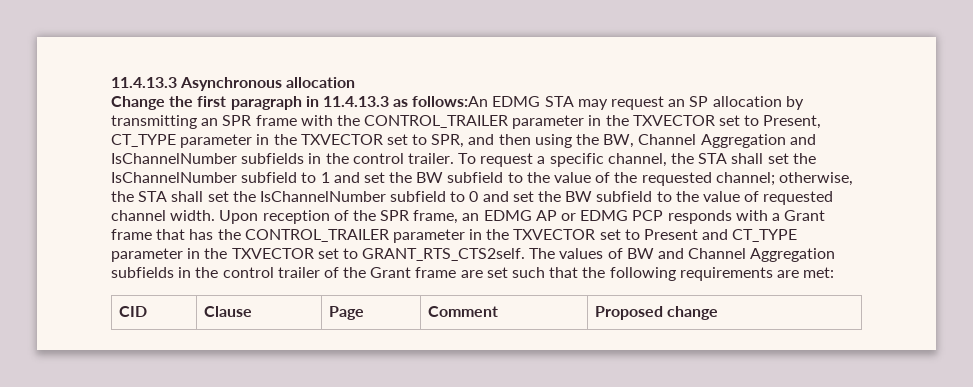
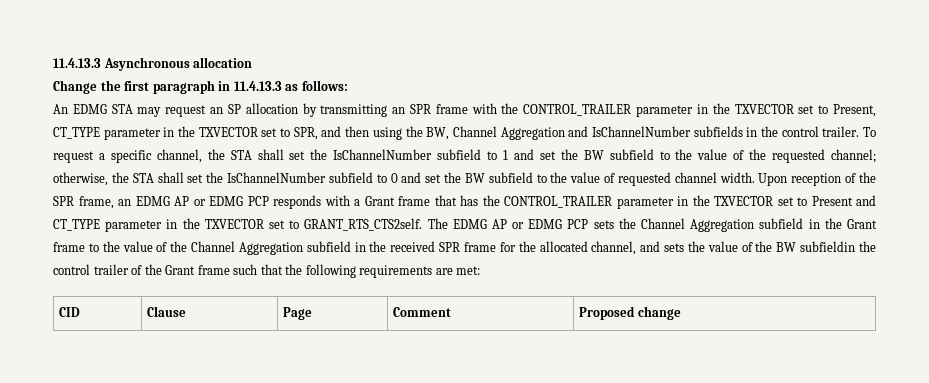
- Change the first paragraph in 11.4.13.3 as follows:An EDMG STA may request an SP allocation by transmitting an SPR frame with the CONTROL_TRAILER parameter in the TXVECTOR set to Present, CT_TYPE parameter in the TXVECTOR set to SPR, and then using the BW, Channel Aggregation and IsChannelNumber subfields in the control trailer.
+ Change the first paragraph in 11.4.13.3 as follows:
+ An EDMG STA may request an SP allocation by transmitting an SPR frame with the CONTROL_TRAILER parameter in the TXVECTOR set to Present, CT_TYPE parameter in the TXVECTOR set to SPR, and then using the BW, Channel Aggregation and IsChannelNumber subfields in the control trailer.
- The values of BW and Channel Aggregation subfields in the control trailer of the Grant frame are set such that the following requirements are met:
+ The EDMG AP or EDMG PCP sets the Channel Aggregation subfield in the Grant frame to the value of the Channel Aggregation subfield in the received SPR frame for the allocated channel, and sets the value of the BW subfieldin the control trailer of the Grant frame such that the following requirements are met:

